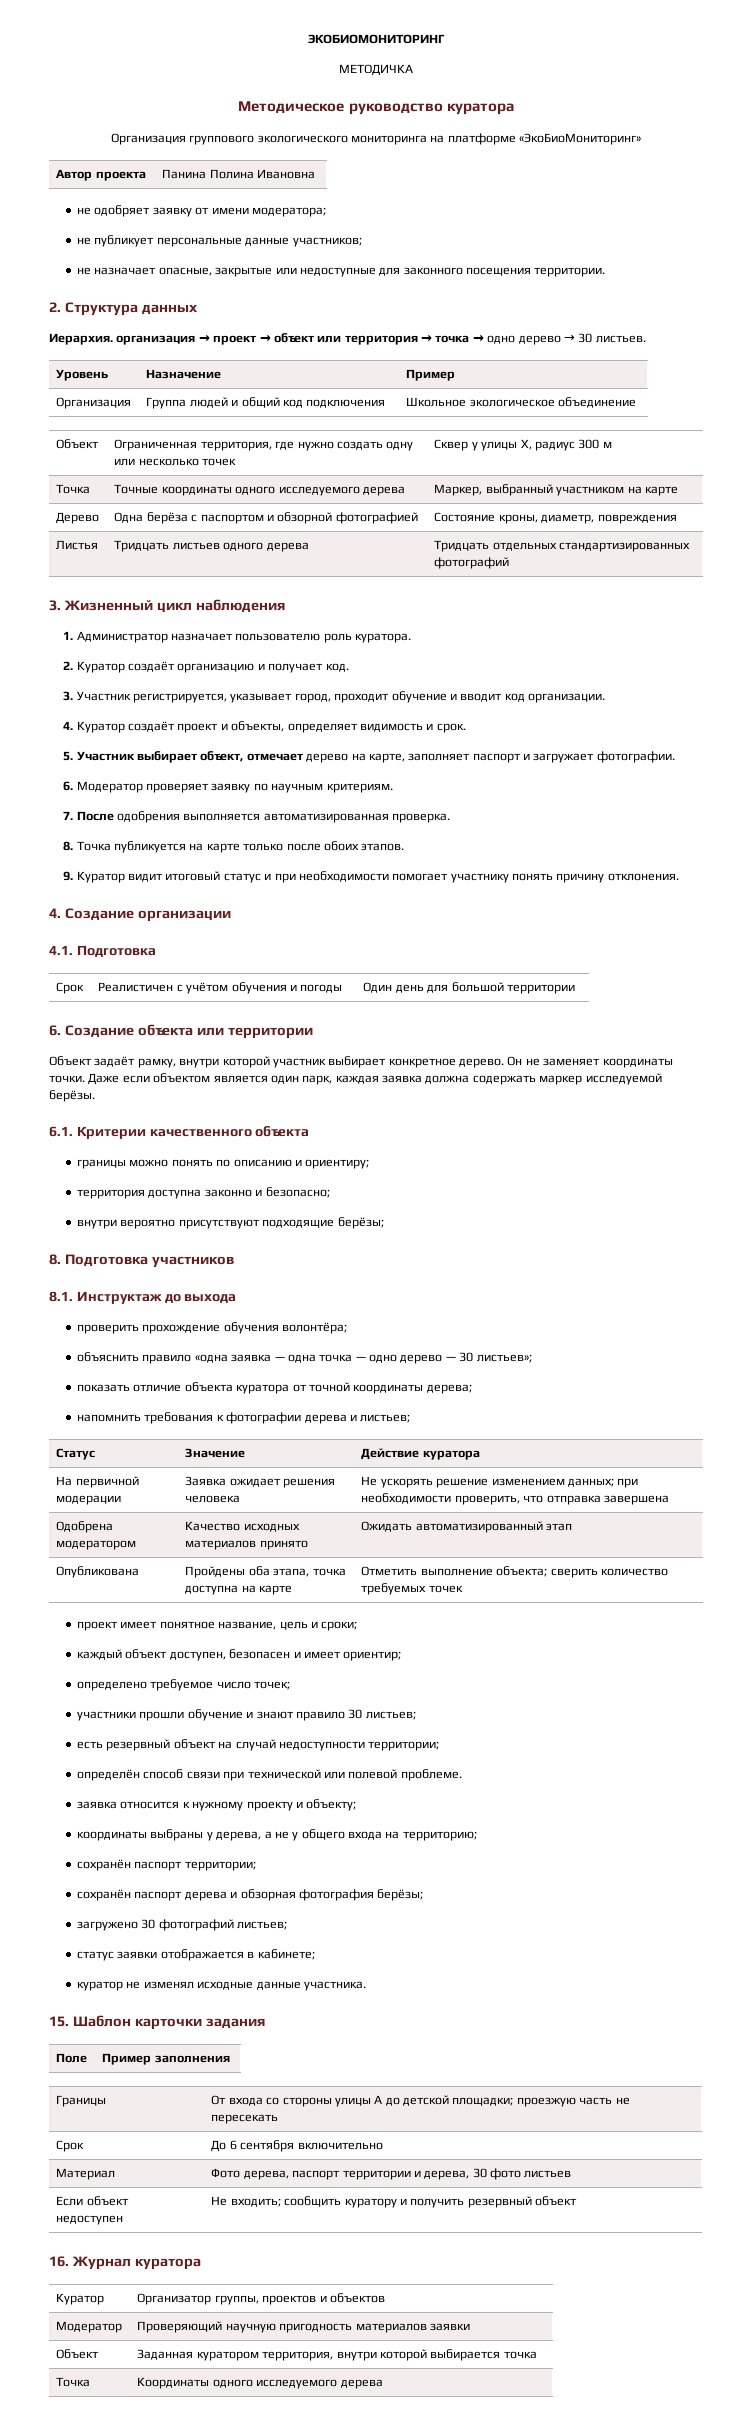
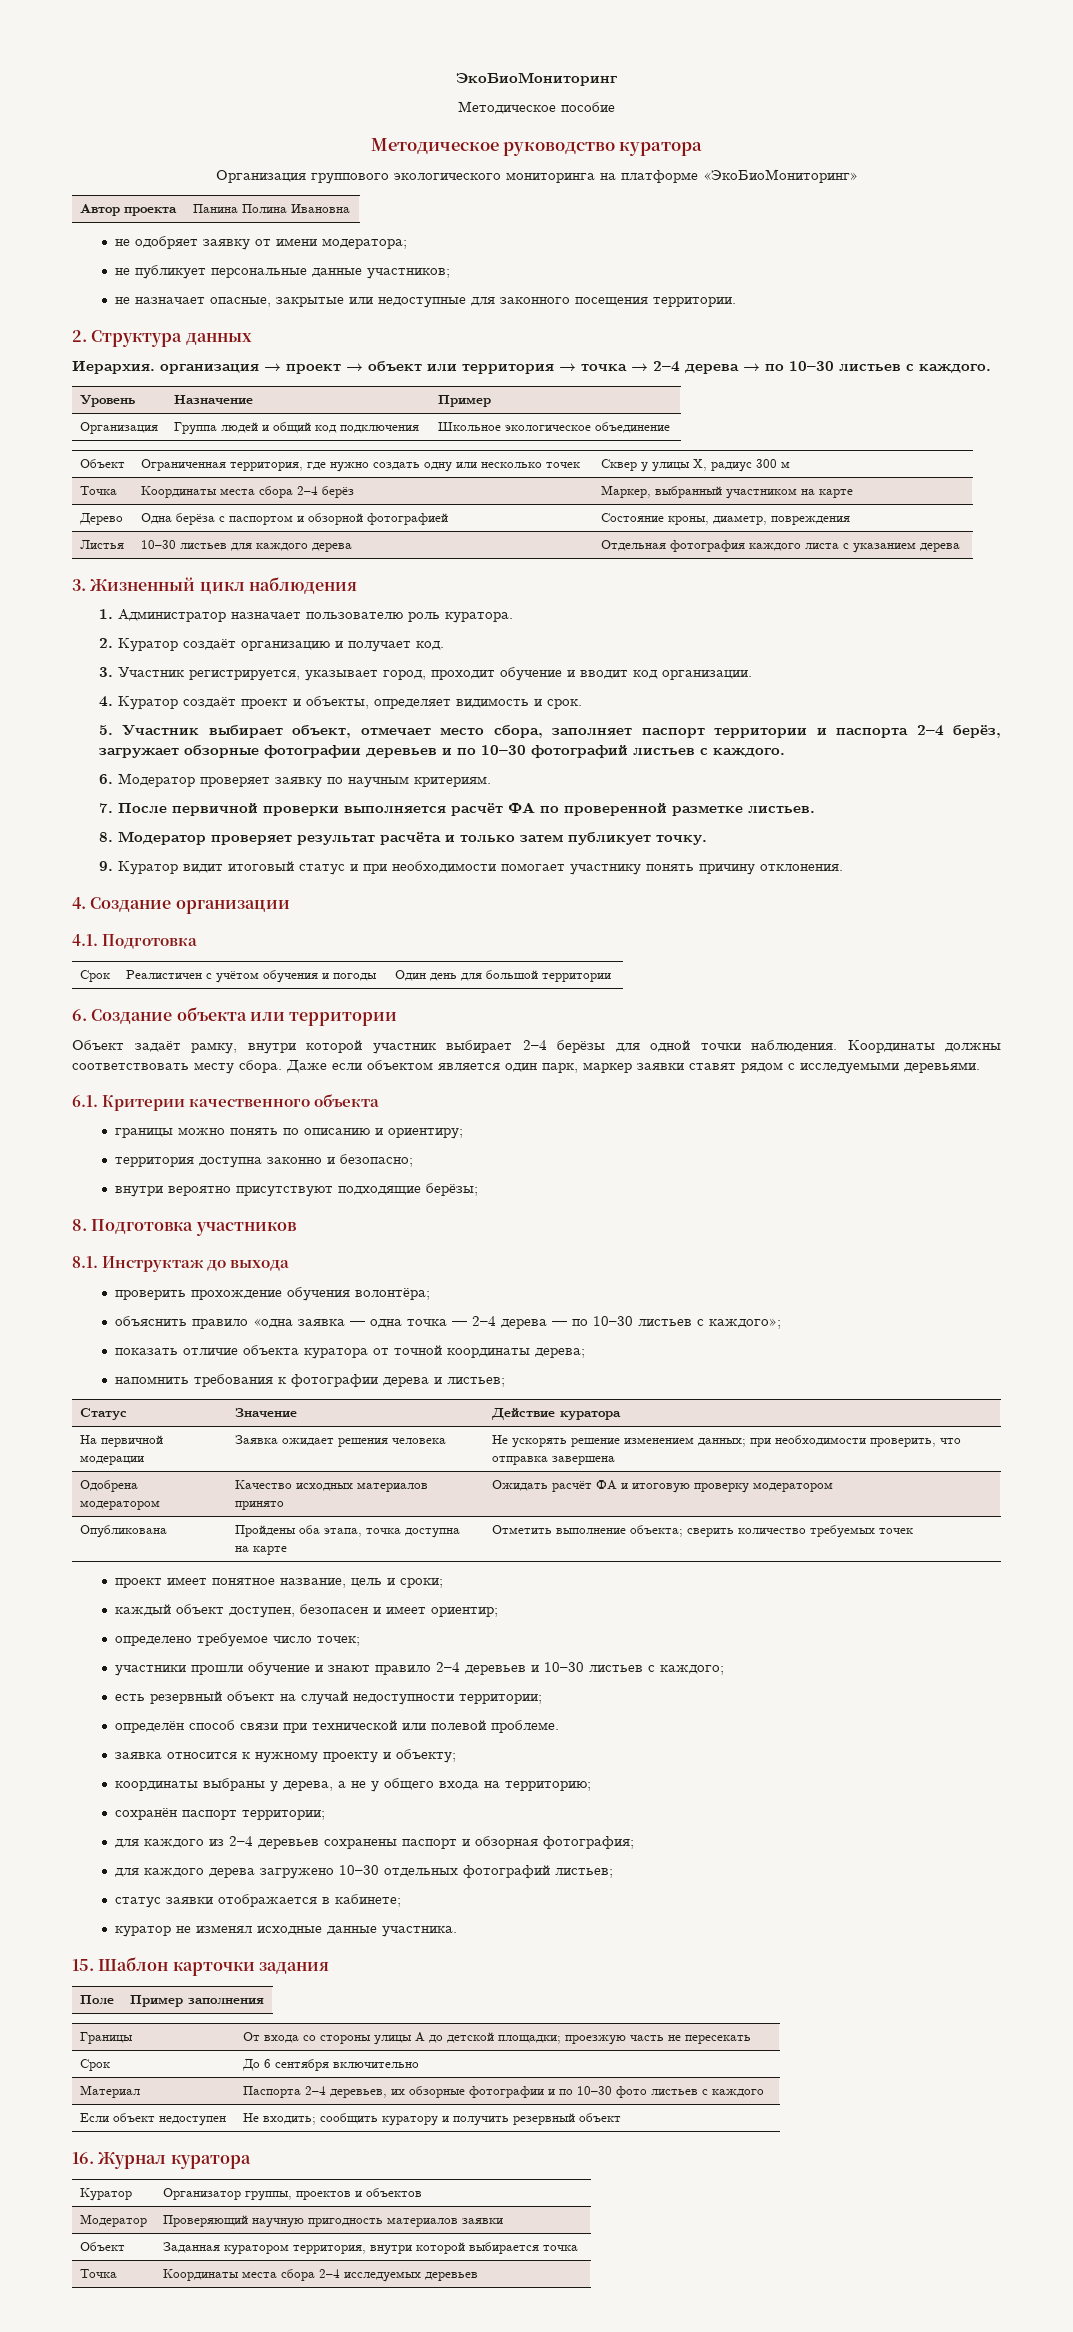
- ЭКОБИОМОНИТОРИНГ
- МЕТОДИЧКА
+ ЭкоБиоМониторинг
+ Методическое пособие
- Иерархия. организация → проект → объект или территория → точка → одно дерево → 30 листьев.
+ Иерархия. организация → проект → объект или территория → точка → 2–4 дерева → по 10–30 листьев с каждого.
- Точка | Точные координаты одного исследуемого дерева | Маркер, выбранный участником на карте
+ Точка | Координаты места сбора 2–4 берёз | Маркер, выбранный участником на карте
- Листья | Тридцать листьев одного дерева | Тридцать отдельных стандартизированных фотографий
+ Листья | 10–30 листьев для каждого дерева | Отдельная фотография каждого листа с указанием дерева
- 5. Участник выбирает объект, отмечает дерево на карте, заполняет паспорт и загружает фотографии.
+ 5. Участник выбирает объект, отмечает место сбора, заполняет паспорт территории и паспорта 2–4 берёз, загружает обзорные фотографии деревьев и по 10–30 фотографий листьев с каждого.
- 7. После одобрения выполняется автоматизированная проверка.
- 8. Точка публикуется на карте только после обоих этапов.
+ 7. После первичной проверки выполняется расчёт ФА по проверенной разметке листьев.
+ 8. Модератор проверяет результат расчёта и только затем публикует точку.
- Объект задаёт рамку, внутри которой участник выбирает конкретное дерево. Он не заменяет координаты точки.
+ Объект задаёт рамку, внутри которой участник выбирает 2–4 берёзы для одной точки наблюдения. Координаты должны соответствовать месту сбора.
- Даже если объектом является один парк, каждая заявка должна содержать маркер исследуемой берёзы.
+ Даже если объектом является один парк, маркер заявки ставят рядом с исследуемыми деревьями.
- объяснить правило «одна заявка — одна точка — одно дерево — 30 листьев»;
+ объяснить правило «одна заявка — одна точка — 2–4 дерева — по 10–30 листьев с каждого»;
- Одобрена модератором | Качество исходных материалов принято | Ожидать автоматизированный этап
+ Одобрена модератором | Качество исходных материалов принято | Ожидать расчёт ФА и итоговую проверку модератором
- участники прошли обучение и знают правило 30 листьев;
+ участники прошли обучение и знают правило 2–4 деревьев и 10–30 листьев с каждого;
- сохранён паспорт дерева и обзорная фотография берёзы;
- загружено 30 фотографий листьев;
+ для каждого из 2–4 деревьев сохранены паспорт и обзорная фотография;
+ для каждого дерева загружено 10–30 отдельных фотографий листьев;
- Материал | Фото дерева, паспорт территории и дерева, 30 фото листьев
+ Материал | Паспорта 2–4 деревьев, их обзорные фотографии и по 10–30 фото листьев с каждого
- Точка | Координаты одного исследуемого дерева
+ Точка | Координаты места сбора 2–4 исследуемых деревьев

